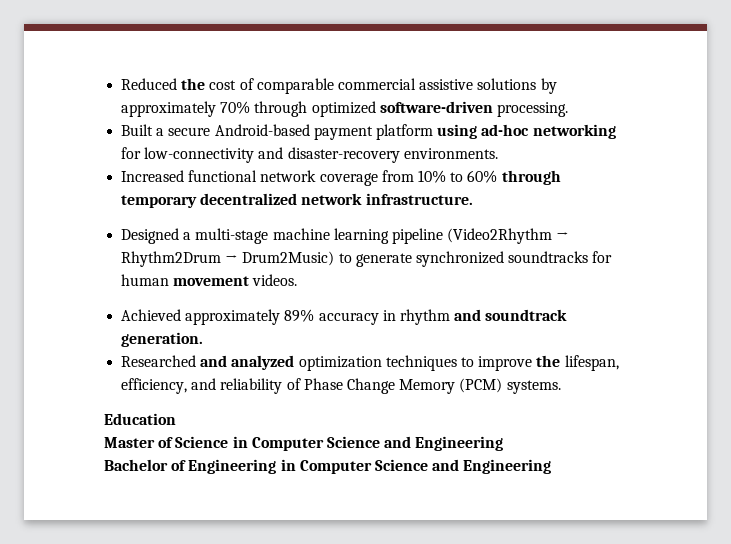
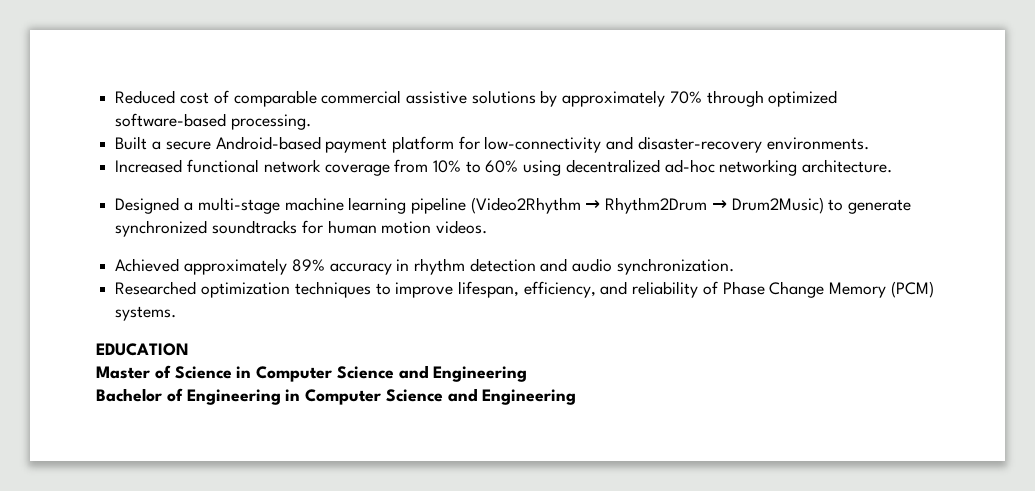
- Reduced the cost of comparable commercial assistive solutions by approximately 70% through optimized software-driven processing.
+ Reduced cost of comparable commercial assistive solutions by approximately 70% through optimized software-based processing.
- Built a secure Android-based payment platform using ad-hoc networking for low-connectivity and disaster-recovery environments.
+ Built a secure Android-based payment platform for low-connectivity and disaster-recovery environments.
- Increased functional network coverage from 10% to 60% through temporary decentralized network infrastructure.
+ Increased functional network coverage from 10% to 60% using decentralized ad-hoc networking architecture.
- Designed a multi-stage machine learning pipeline (Video2Rhythm → Rhythm2Drum → Drum2Music) to generate synchronized soundtracks for human movement videos.
+ Designed a multi-stage machine learning pipeline (Video2Rhythm → Rhythm2Drum → Drum2Music) to generate synchronized soundtracks for human motion videos.
- Achieved approximately 89% accuracy in rhythm and soundtrack generation.
+ Achieved approximately 89% accuracy in rhythm detection and audio synchronization.
- Researched and analyzed optimization techniques to improve the lifespan, efficiency, and reliability of Phase Change Memory (PCM) systems.
+ Researched optimization techniques to improve lifespan, efficiency, and reliability of Phase Change Memory (PCM) systems.
- Education
+ EDUCATION

